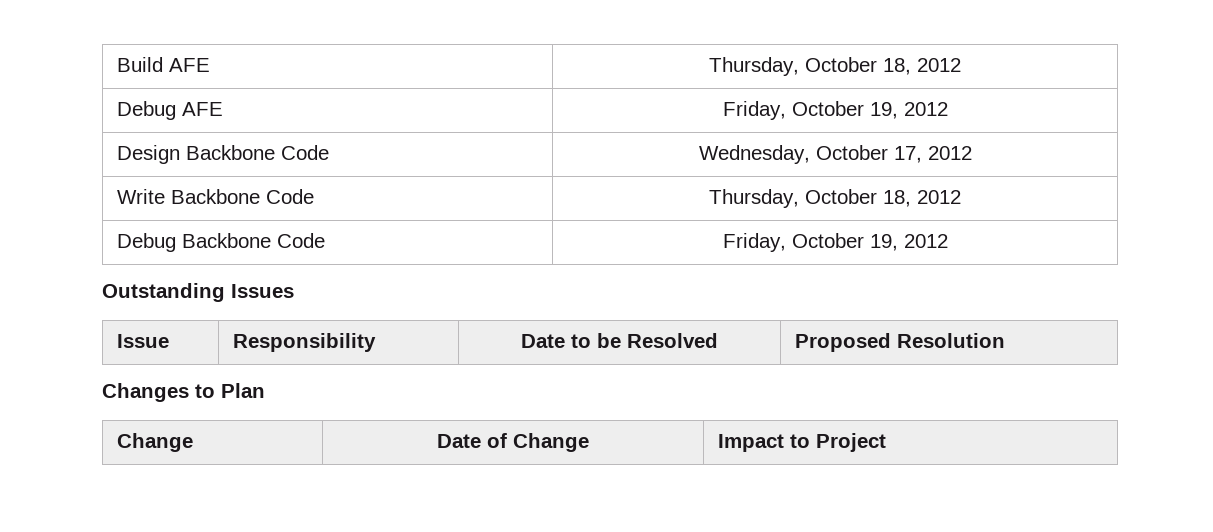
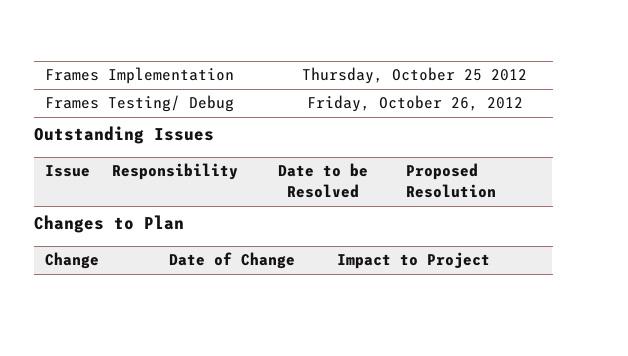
- Build AFE | Thursday, October 18, 2012
- Debug AFE | Friday, October 19, 2012
- Design Backbone Code | Wednesday, October 17, 2012
- Write Backbone Code | Thursday, October 18, 2012
- Debug Backbone Code | Friday, October 19, 2012
+ Frames Implementation | Thursday, October 25 2012
+ Frames Testing/ Debug | Friday, October 26, 2012

